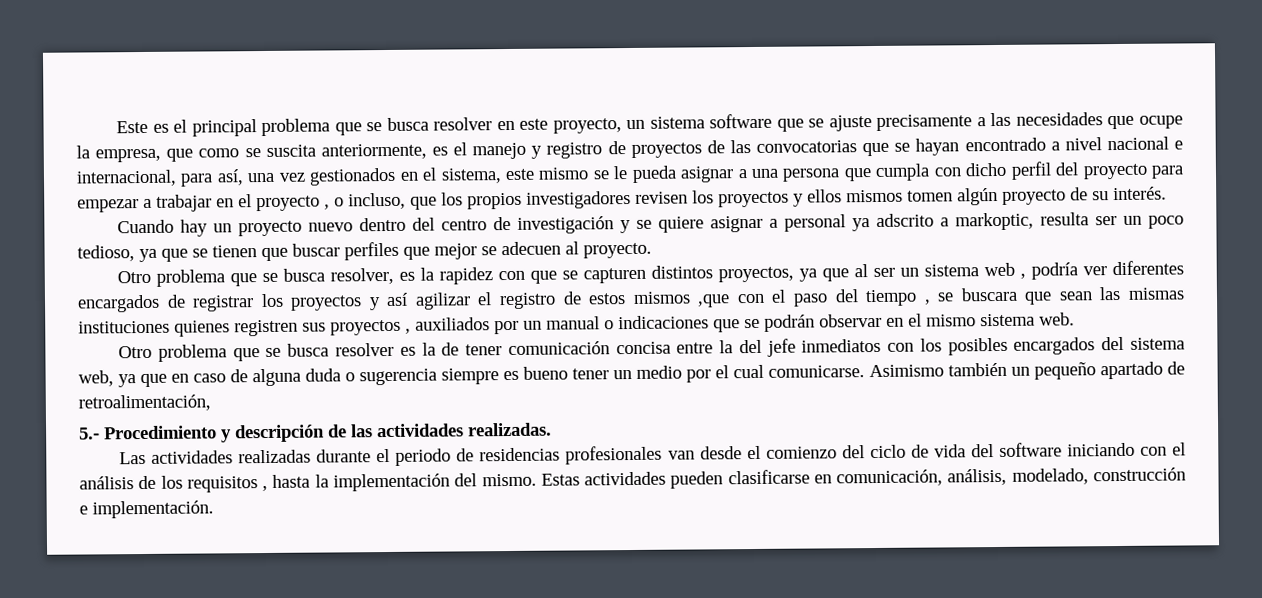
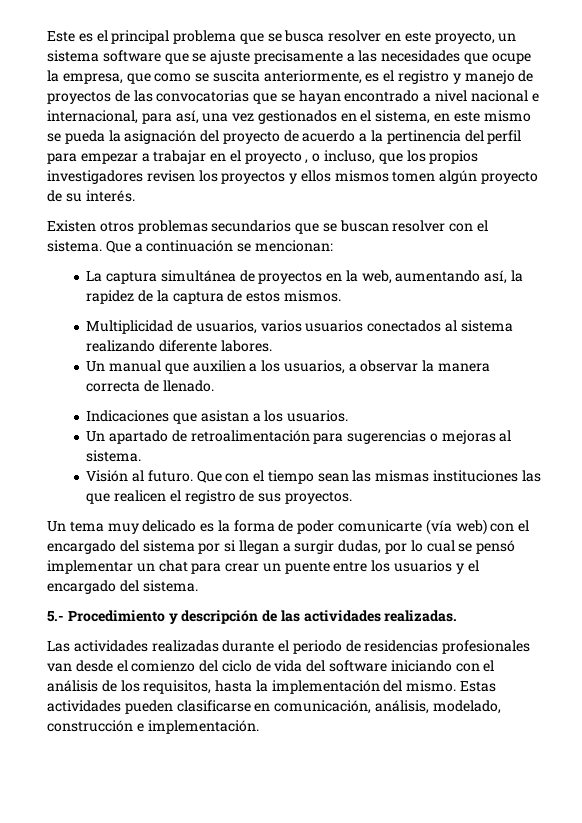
- Este es el principal problema que se busca resolver en este proyecto, un sistema software que se ajuste precisamente a las necesidades que ocupe la empresa, que como se suscita anteriormente, es el manejo y registro de proyectos de las convocatorias que se hayan encontrado a nivel nacional e internacional, para así, una vez gestionados en el sistema, este mismo se le pueda asignar a una persona que cumpla con dicho perfil del proyecto para empezar a trabajar en el proyecto , o incluso, que los propios investigadores revisen los proyectos y ellos mismos tomen algún proyecto de su interés.
+ Este es el principal problema que se busca resolver en este proyecto, un sistema software que se ajuste precisamente a las necesidades que ocupe la empresa, que como se suscita anteriormente, es el registro y manejo de proyectos de las convocatorias que se hayan encontrado a nivel nacional e internacional, para así, una vez gestionados en el sistema, en este mismo se pueda la asignación del proyecto de acuerdo a la pertinencia del perfil para empezar a trabajar en el proyecto , o incluso, que los propios investigadores revisen los proyectos y ellos mismos tomen algún proyecto de su interés.
- Cuando hay un proyecto nuevo dentro del centro de investigación y se quiere asignar a personal ya adscrito a markoptic, resulta ser un poco tedioso, ya que se tienen que buscar perfiles que mejor se adecuen al proyecto.
- Otro problema que se busca resolver, es la rapidez con que se capturen distintos proyectos, ya que al ser un sistema web , podría ver diferentes encargados de registrar los proyectos y así agilizar el registro de estos mismos ,que con el paso del tiempo , se buscara que sean las mismas instituciones quienes registren sus proyectos , auxiliados por un manual o indicaciones que se podrán observar en el mismo sistema web.
- Otro problema que se busca resolver es la de tener comunicación concisa entre la del jefe inmediatos con los posibles encargados del sistema web, ya que en caso de alguna duda o sugerencia siempre es bueno tener un medio por el cual comunicarse. Asimismo también un pequeño apartado de retroalimentación,
+ Existen otros problemas secundarios que se buscan resolver con el sistema. Que a continuación se mencionan:
+ La captura simultánea de proyectos en la web, aumentando así, la rapidez de la captura de estos mismos.
+ Multiplicidad de usuarios, varios usuarios conectados al sistema realizando diferente labores.
+ Un manual que auxilien a los usuarios, a observar la manera correcta de llenado.
+ Indicaciones que asistan a los usuarios.
+ Un apartado de retroalimentación para sugerencias o mejoras al sistema.
+ Visión al futuro. Que con el tiempo sean las mismas instituciones las que realicen el registro de sus proyectos.
+ Un tema muy delicado es la forma de poder comunicarte (vía web) con el encargado del sistema por si llegan a surgir dudas, por lo cual se pensó implementar un chat para crear un puente entre los usuarios y el encargado del sistema.
- Las actividades realizadas durante el periodo de residencias profesionales van desde el comienzo del ciclo de vida del software iniciando con el análisis de los requisitos , hasta la implementación del mismo.
+ Las actividades realizadas durante el periodo de residencias profesionales van desde el comienzo del ciclo de vida del software iniciando con el análisis de los requisitos, hasta la implementación del mismo.

